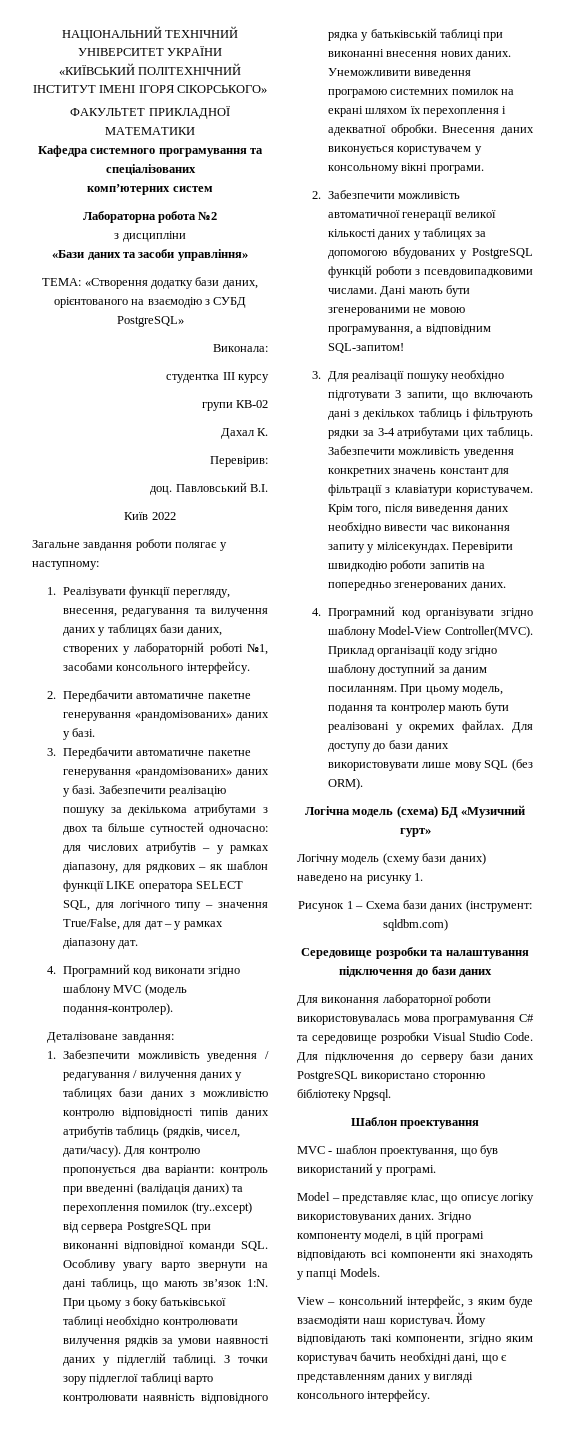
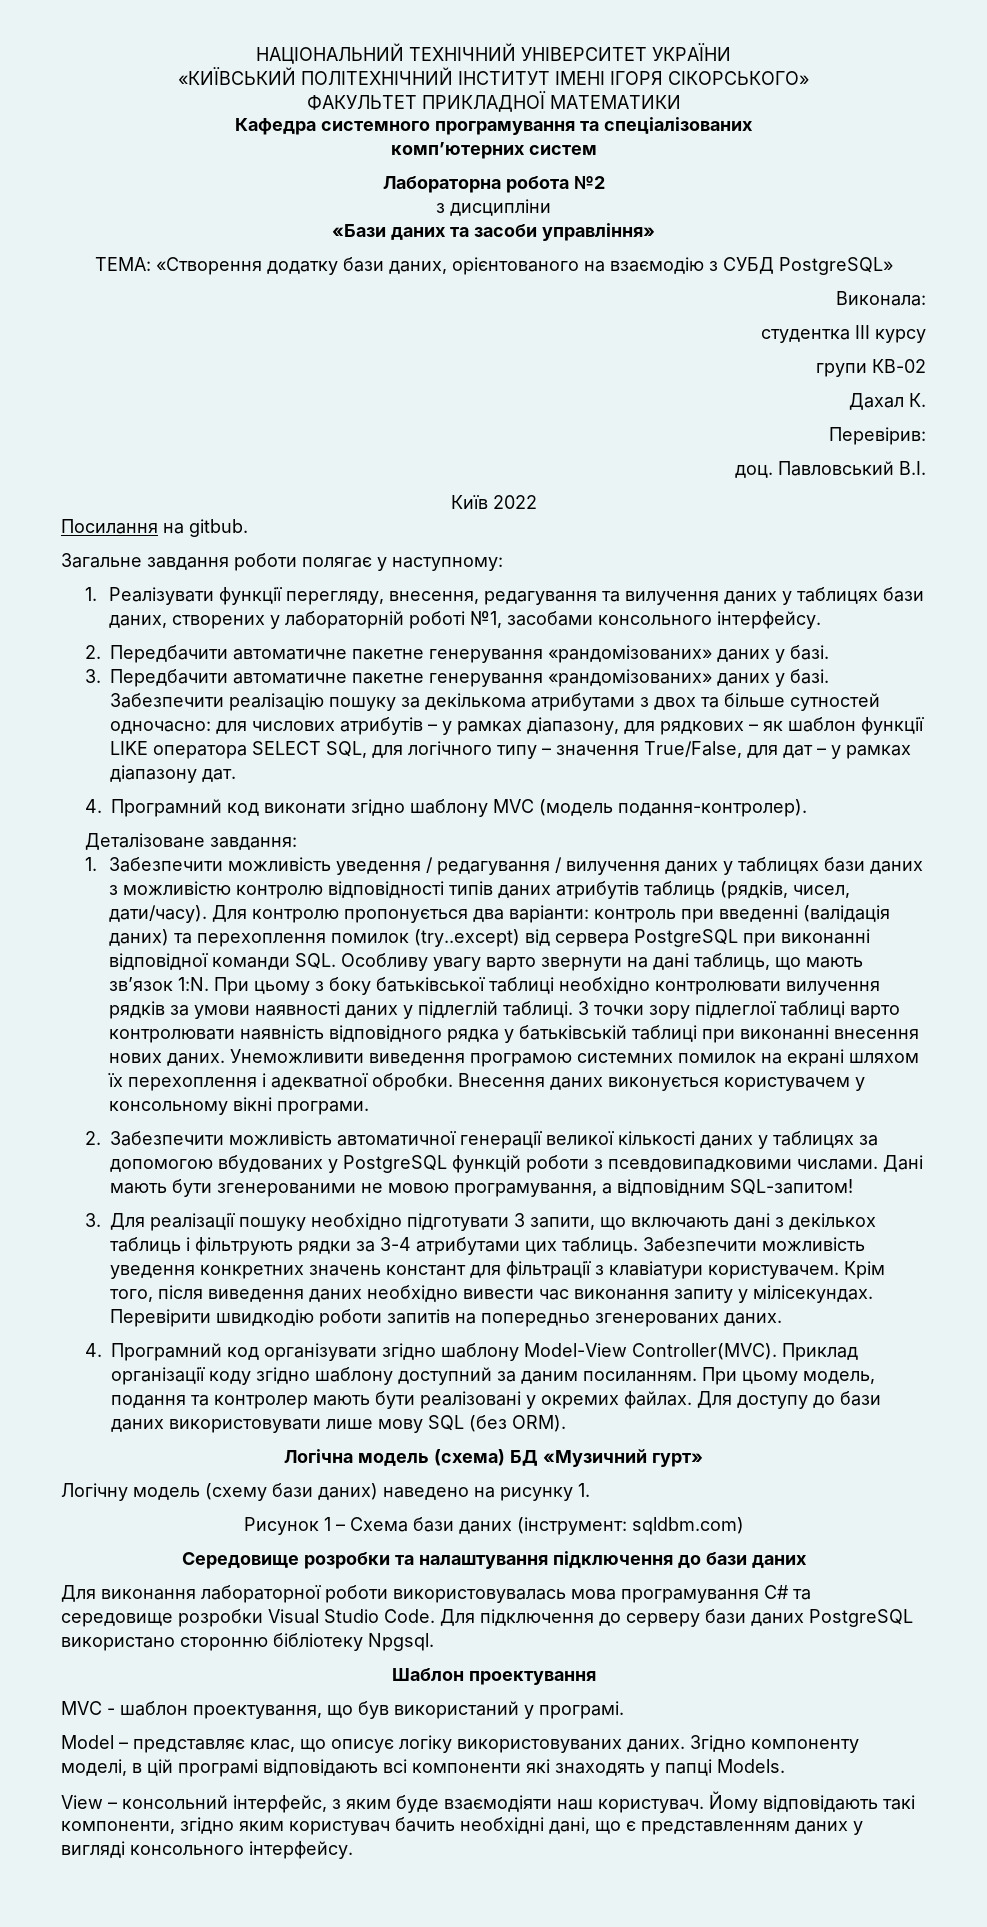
+ Посилання на gitbub.

